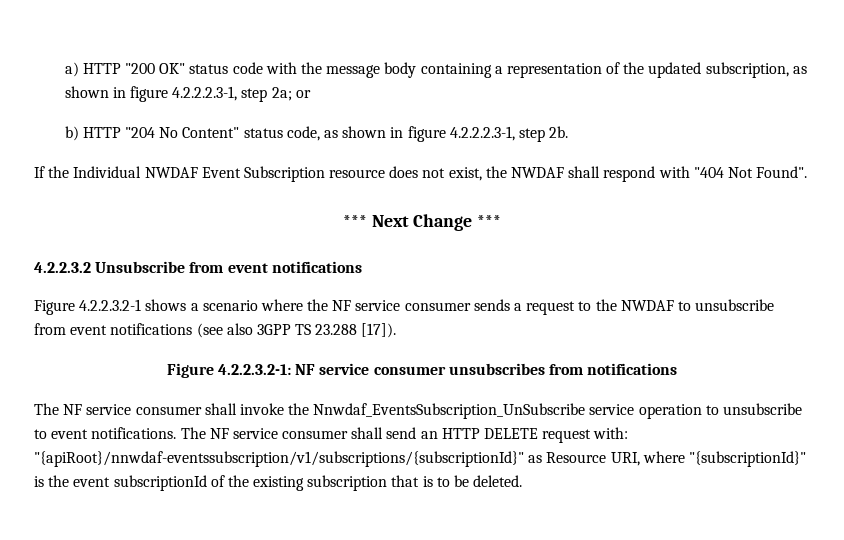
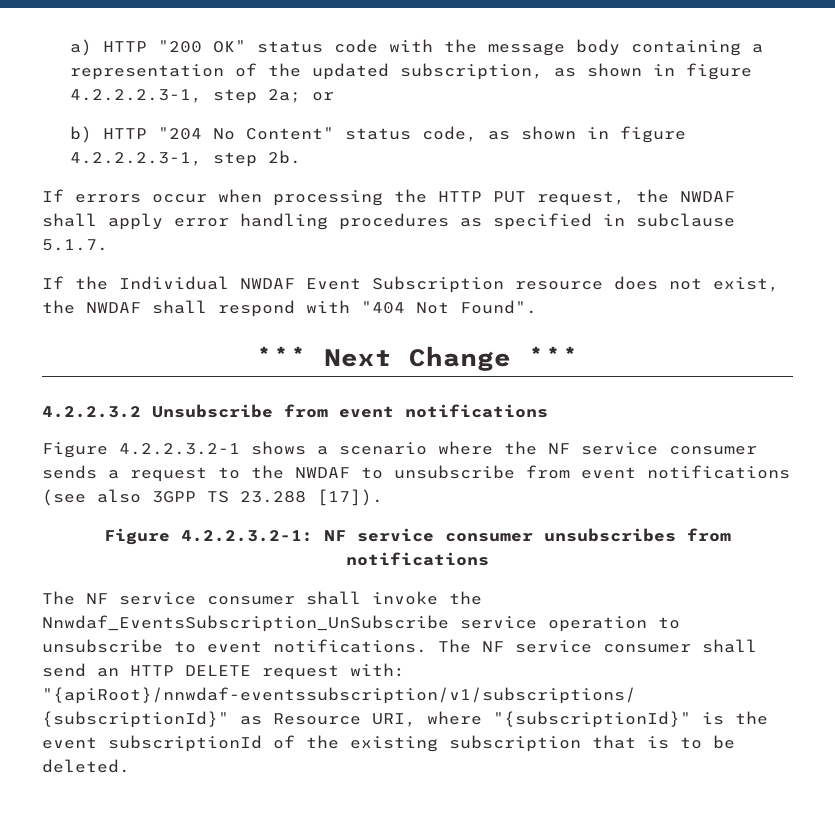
+ If errors occur when processing the HTTP PUT request, the NWDAF shall apply error handling procedures as specified in subclause 5.1.7.

